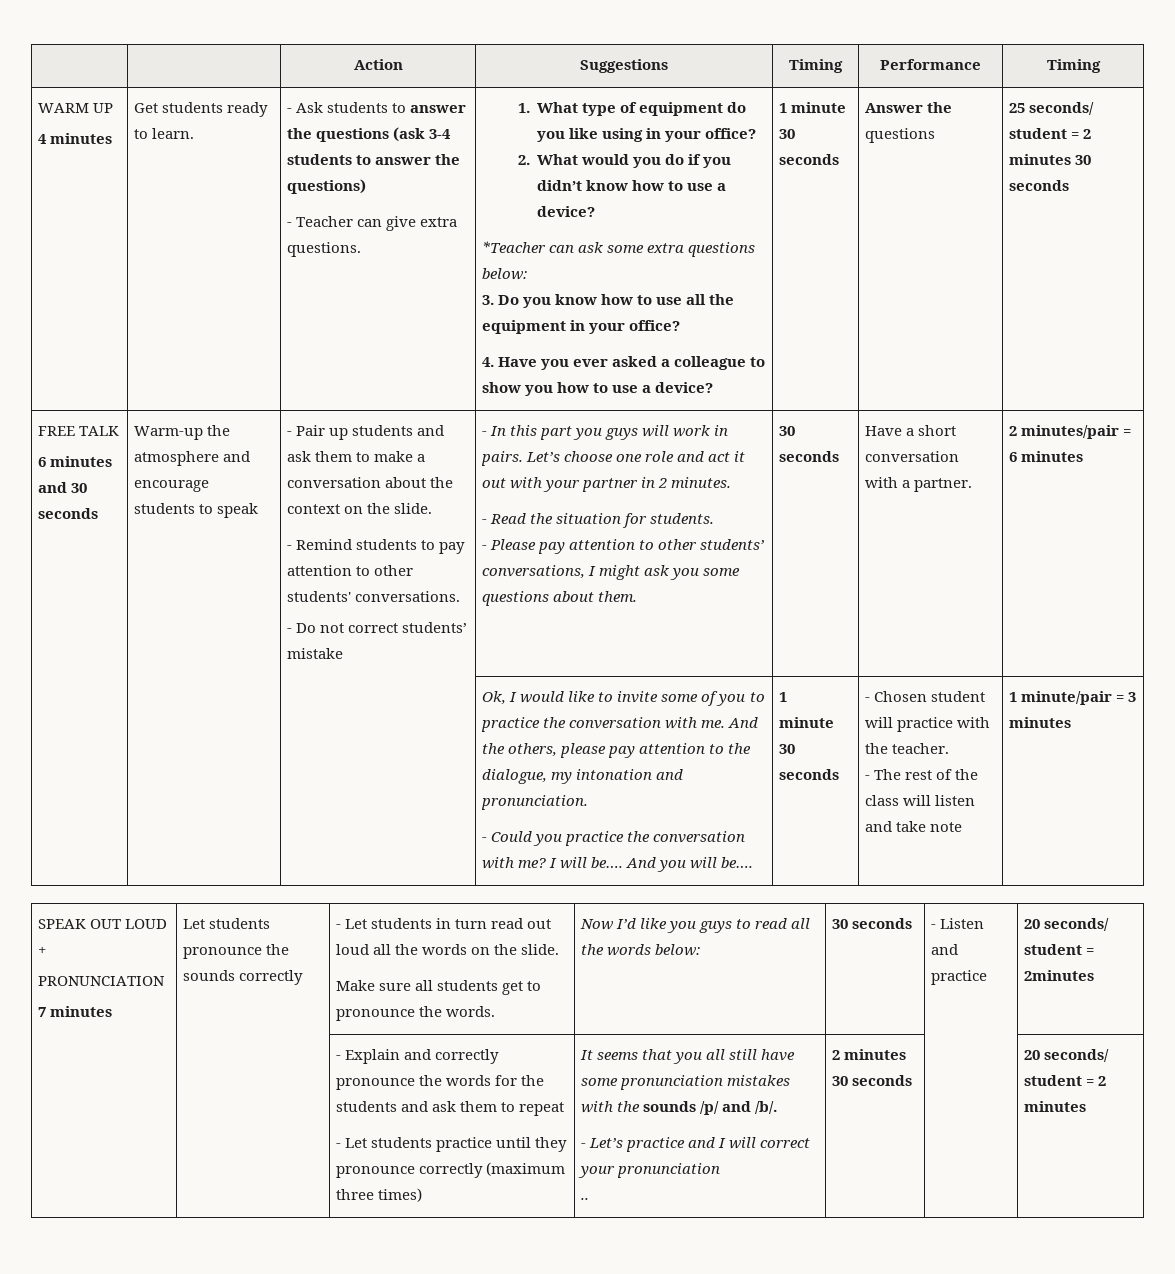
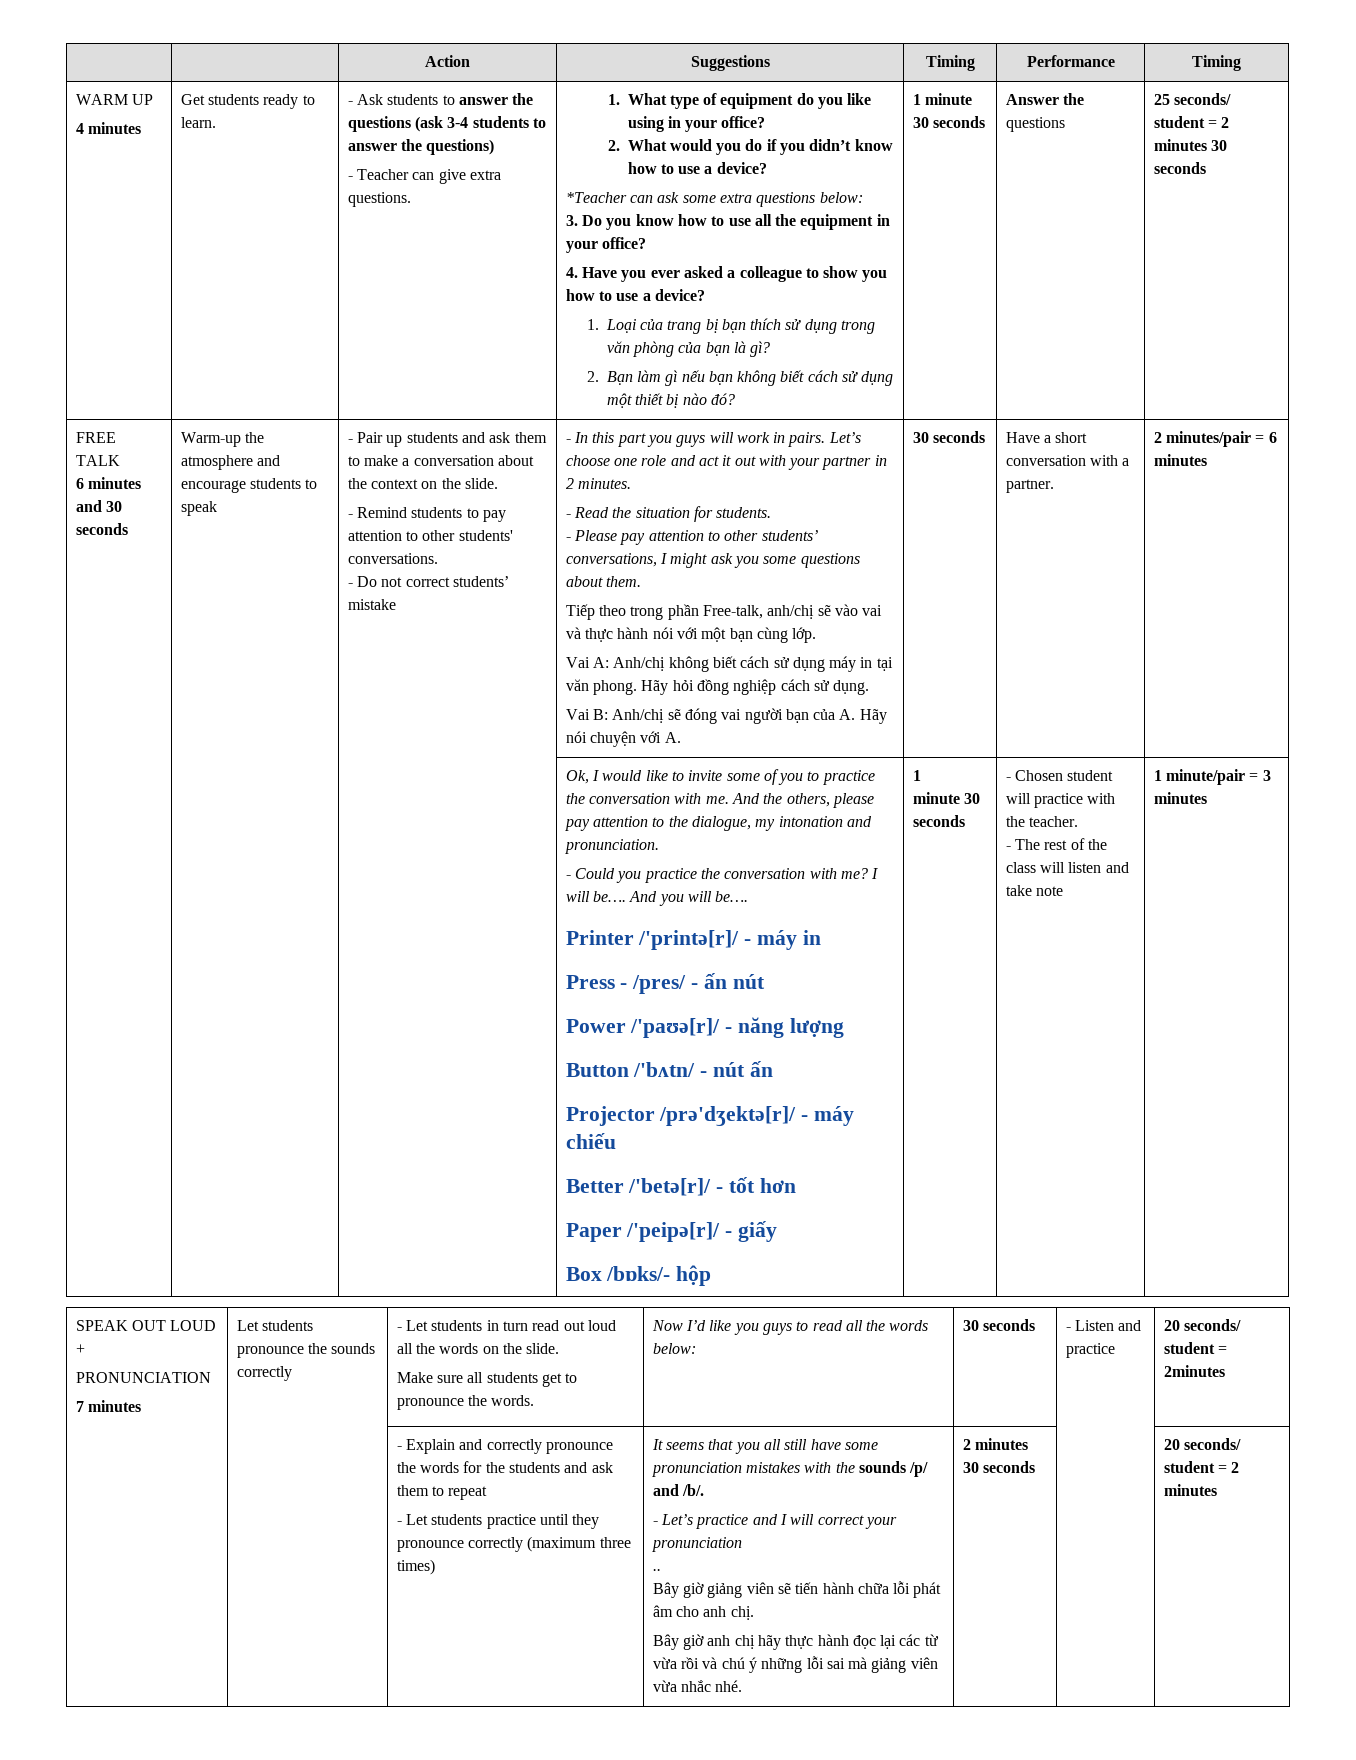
+ 1. Loại của trang bị bạn thích sử dụng trong văn phòng của bạn là gì?
+ 2. Bạn làm gì nếu bạn không biết cách sử dụng một thiết bị nào đó?
+ Tiếp theo trong phần Free-talk, anh/chị sẽ vào vai và thực hành nói với một bạn cùng lớp.
+ Vai A: Anh/chị không biết cách sử dụng máy in tại văn phong. Hãy hỏi đồng nghiệp cách sử dụng.
+ Vai B: Anh/chị sẽ đóng vai người bạn của A. Hãy nói chuyện với A.
+ Printer /'printə[r]/ - máy in
+ Press - /pres/ - ấn nút
+ Power /'paʊə[r]/ - năng lượng
+ Button /'bʌtn/ - nút ấn
+ Projector /prə'dʒektə[r]/ - máy chiếu
+ Better /'betə[r]/ - tốt hơn
+ Paper /'peipə[r]/ - giấy
+ Box /bɒks/- hộp
+ Bây giờ giảng viên sẽ tiến hành chữa lỗi phát âm cho anh chị.
+ Bây giờ anh chị hãy thực hành đọc lại các từ vừa rồi và chú ý những lỗi sai mà giảng viên vừa nhắc nhé.

